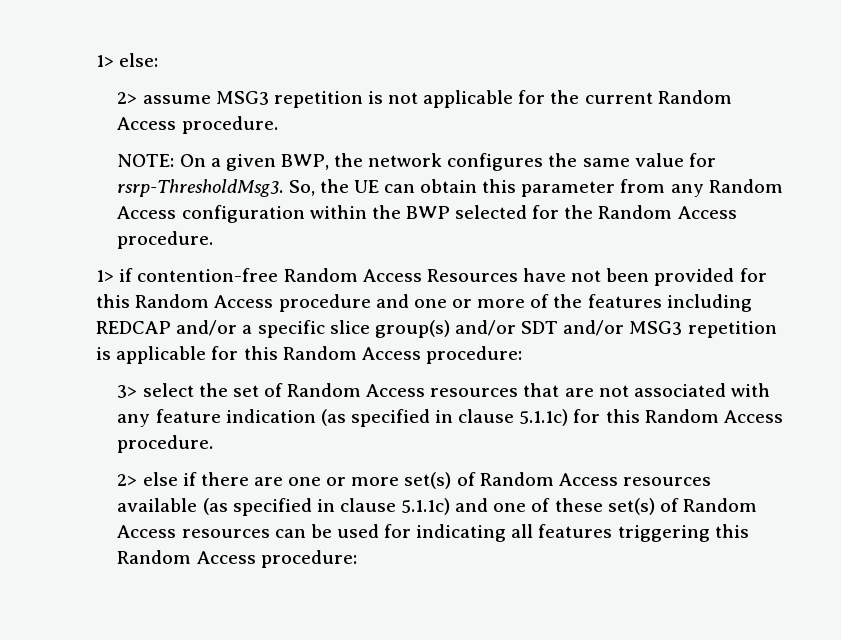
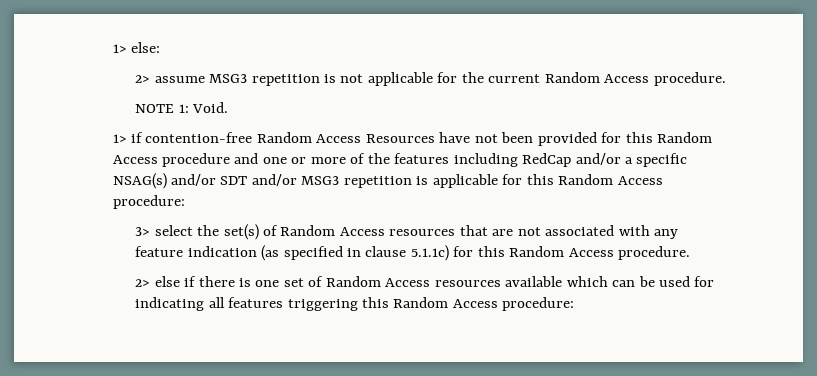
- NOTE: On a given BWP, the network configures the same value for rsrp-ThresholdMsg3. So, the UE can obtain this parameter from any Random Access configuration within the BWP selected for the Random Access procedure.
+ NOTE 1: Void.
- 1> if contention-free Random Access Resources have not been provided for this Random Access procedure and one or more of the features including REDCAP and/or a specific slice group(s) and/or SDT and/or MSG3 repetition is applicable for this Random Access procedure:
+ 1> if contention-free Random Access Resources have not been provided for this Random Access procedure and one or more of the features including RedCap and/or a specific NSAG(s) and/or SDT and/or MSG3 repetition is applicable for this Random Access procedure:
- 3> select the set of Random Access resources that are not associated with any feature indication (as specified in clause 5.1.1c) for this Random Access procedure.
+ 3> select the set(s) of Random Access resources that are not associated with any feature indication (as specified in clause 5.1.1c) for this Random Access procedure.
- 2> else if there are one or more set(s) of Random Access resources available (as specified in clause 5.1.1c) and one of these set(s) of Random Access resources can be used for indicating all features triggering this Random Access procedure:
+ 2> else if there is one set of Random Access resources available which can be used for indicating all features triggering this Random Access procedure:

